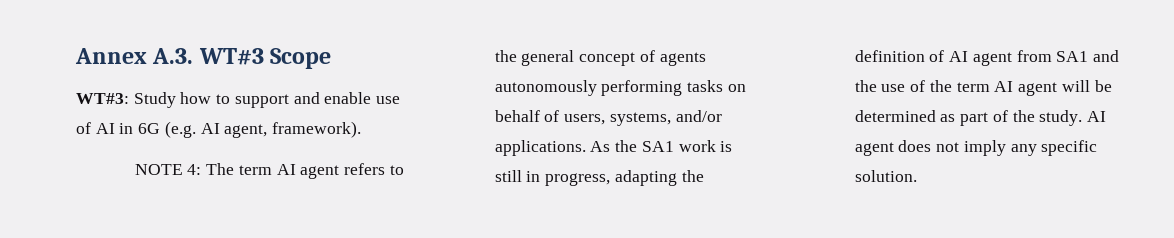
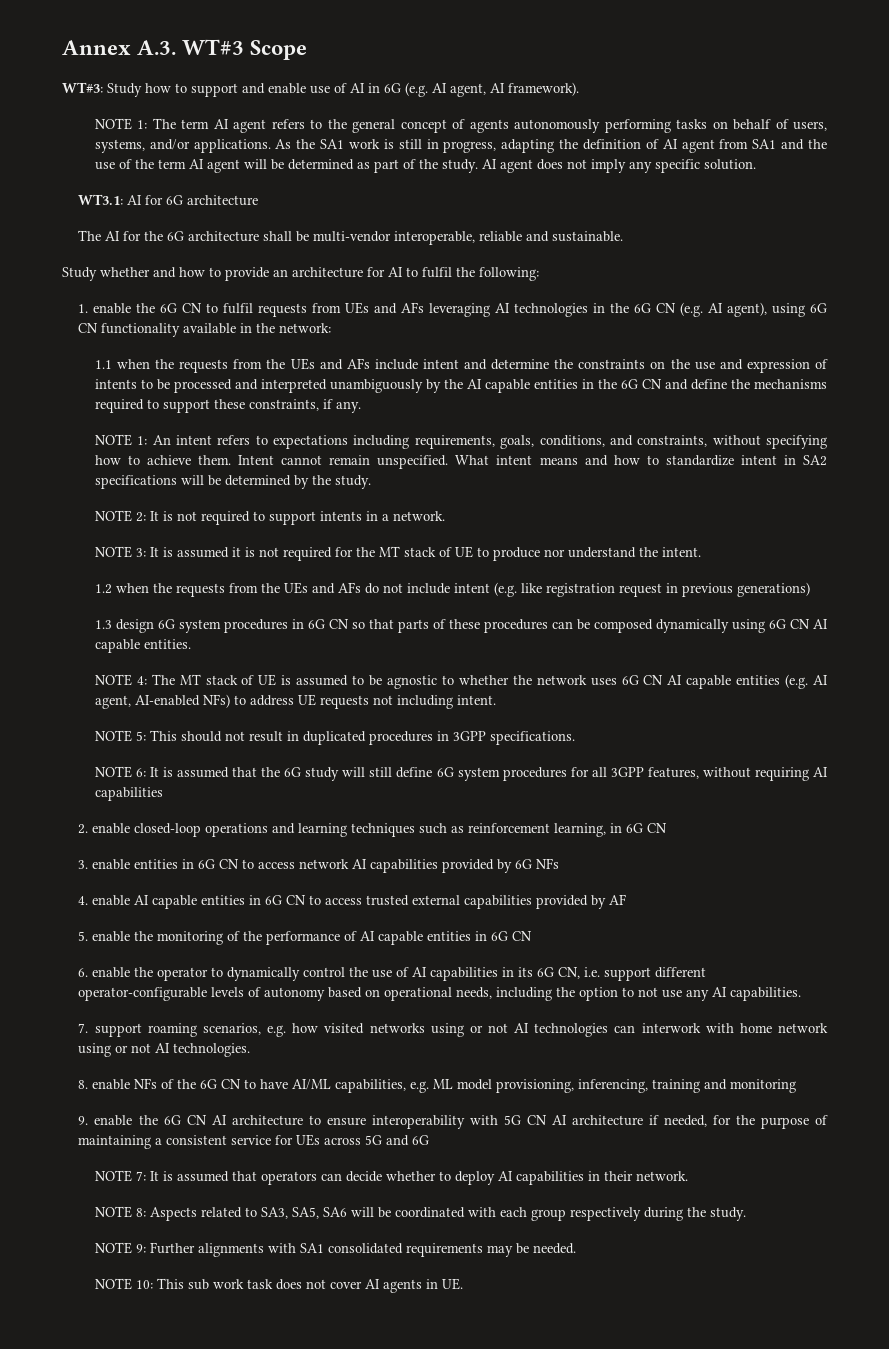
- WT#3: Study how to support and enable use of AI in 6G (e.g. AI agent, framework).
+ WT#3: Study how to support and enable use of AI in 6G (e.g. AI agent, AI framework).
- NOTE 4: The term AI agent refers to the general concept of agents autonomously performing tasks on behalf of users, systems, and/or applications.
+ NOTE 1: The term AI agent refers to the general concept of agents autonomously performing tasks on behalf of users, systems, and/or applications.
+ WT3.1: AI for 6G architecture
+ The AI for the 6G architecture shall be multi-vendor interoperable, reliable and sustainable.
+ Study whether and how to provide an architecture for AI to fulfil the following:
+ 1. enable the 6G CN to fulfil requests from UEs and AFs leveraging AI technologies in the 6G CN (e.g. AI agent), using 6G CN functionality available in the network:
+ 1.1 when the requests from the UEs and AFs include intent and determine the constraints on the use and expression of intents to be processed and interpreted unambiguously by the AI capable entities in the 6G CN and define the mechanisms required to support these constraints, if any.
+ NOTE 1: An intent refers to expectations including requirements, goals, conditions, and constraints, without specifying how to achieve them. Intent cannot remain unspecified. What intent means and how to standardize intent in SA2 specifications will be determined by the study.
+ NOTE 2: It is not required to support intents in a network.
+ NOTE 3: It is assumed it is not required for the MT stack of UE to produce nor understand the intent.
+ 1.2 when the requests from the UEs and AFs do not include intent (e.g. like registration request in previous generations)
+ 1.3 design 6G system procedures in 6G CN so that parts of these procedures can be composed dynamically using 6G CN AI capable entities.
+ NOTE 4: The MT stack of UE is assumed to be agnostic to whether the network uses 6G CN AI capable entities (e.g. AI agent, AI-enabled NFs) to address UE requests not including intent.
+ NOTE 5: This should not result in duplicated procedures in 3GPP specifications.
+ NOTE 6: It is assumed that the 6G study will still define 6G system procedures for all 3GPP features, without requiring AI capabilities
+ 2. enable closed-loop operations and learning techniques such as reinforcement learning, in 6G CN
+ 3. enable entities in 6G CN to access network AI capabilities provided by 6G NFs
+ 4. enable AI capable entities in 6G CN to access trusted external capabilities provided by AF
+ 5. enable the monitoring of the performance of AI capable entities in 6G CN
+ 6. enable the operator to dynamically control the use of AI capabilities in its 6G CN, i.e. support different operator-configurable levels of autonomy based on operational needs, including the option to not use any AI capabilities.
+ 7. support roaming scenarios, e.g. how visited networks using or not AI technologies can interwork with home network using or not AI technologies.
+ 8. enable NFs of the 6G CN to have AI/ML capabilities, e.g. ML model provisioning, inferencing, training and monitoring
+ 9. enable the 6G CN AI architecture to ensure interoperability with 5G CN AI architecture if needed, for the purpose of maintaining a consistent service for UEs across 5G and 6G
+ NOTE 7: It is assumed that operators can decide whether to deploy AI capabilities in their network.
+ NOTE 8: Aspects related to SA3, SA5, SA6 will be coordinated with each group respectively during the study.
+ NOTE 9: Further alignments with SA1 consolidated requirements may be needed.
+ NOTE 10: This sub work task does not cover AI agents in UE.

